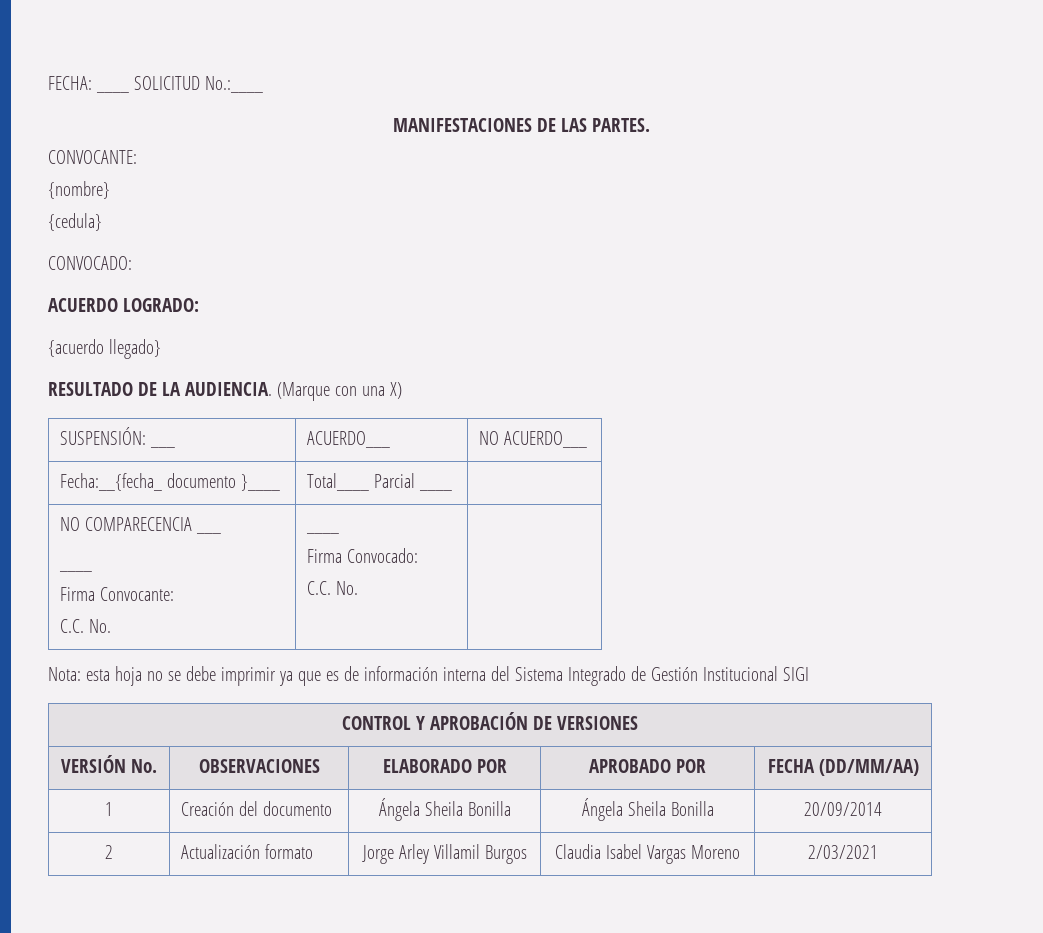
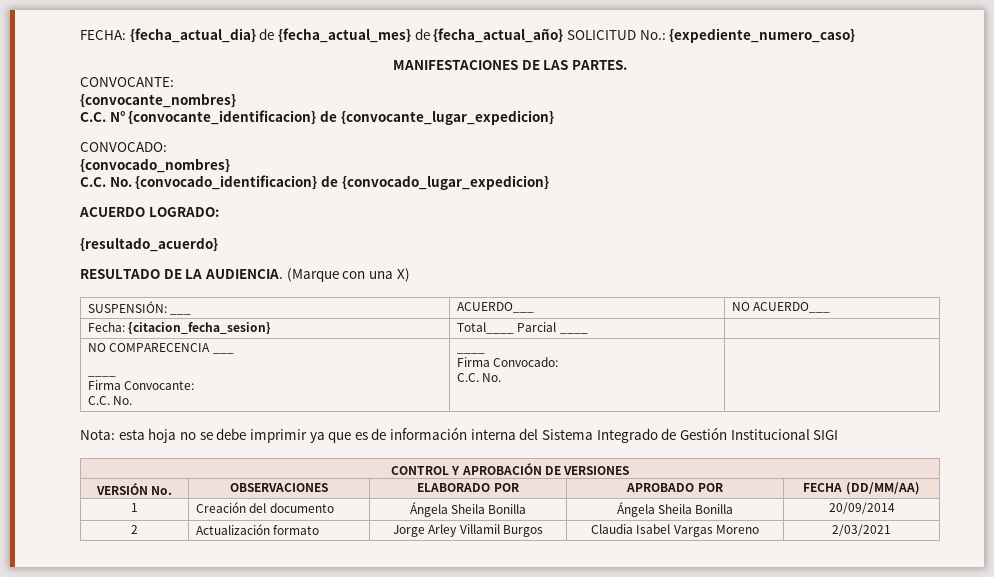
- FECHA: ____ SOLICITUD No.:____
+ FECHA: {fecha_actual_dia} de {fecha_actual_mes} de {fecha_actual_año} SOLICITUD No.: {expediente_numero_caso}
- {nombre}
- {cedula}
+ {convocante_nombres}
+ C.C. N° {convocante_identificacion} de {convocante_lugar_expedicion}
  CONVOCADO:
+ {convocado_nombres}
+ C.C. No. {convocado_identificacion} de {convocado_lugar_expedicion}
- {acuerdo llegado}
+ {resultado_acuerdo}
- Fecha:__{fecha_ documento }____ | Total____ Parcial ____ |
+ Fecha: {citacion_fecha_sesion} | Total____ Parcial ____ |

